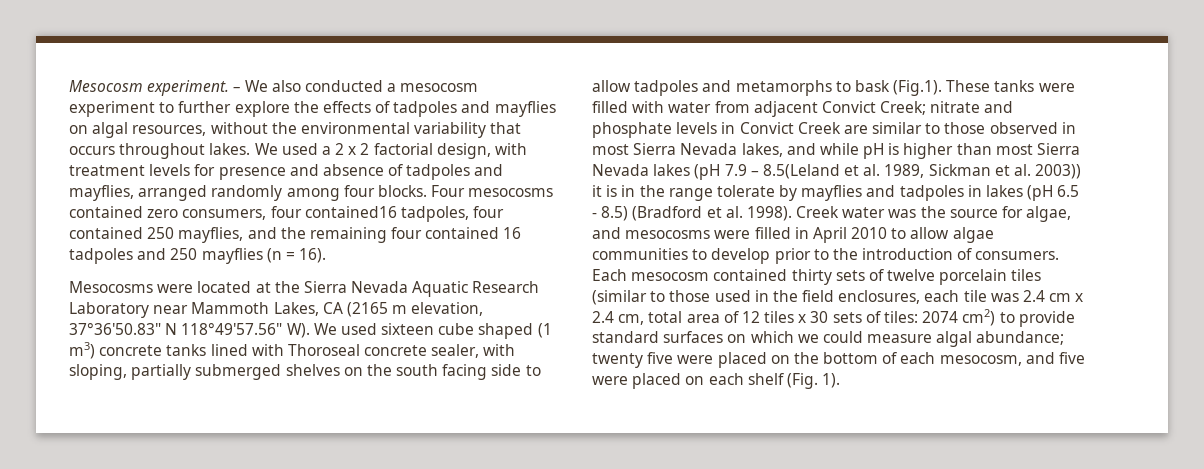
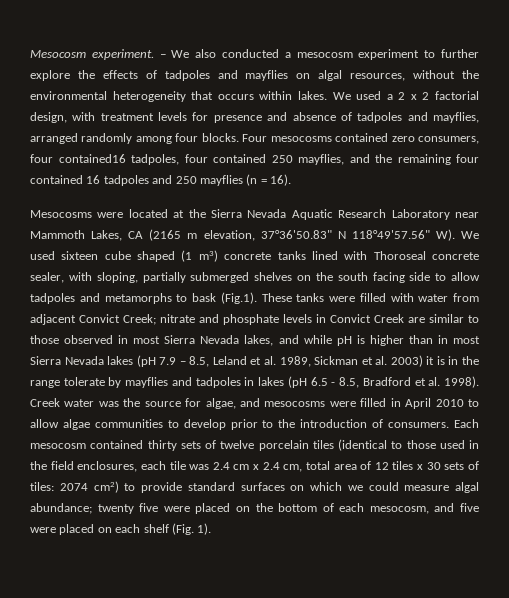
- – We also conducted a mesocosm experiment to further explore the effects of tadpoles and mayflies on algal resources, without the environmental variability that occurs throughout lakes.
+ – We also conducted a mesocosm experiment to further explore the effects of tadpoles and mayflies on algal resources, without the environmental heterogeneity that occurs within lakes.
- nitrate and phosphate levels in Convict Creek are similar to those observed in most Sierra Nevada lakes, and while pH is higher than most Sierra Nevada lakes (pH 7.9 – 8.5(Leland et al. 1989, Sickman et al. 2003)) it is in the range tolerate by mayflies and tadpoles in lakes (pH 6.5 - 8.5) (Bradford et al. 1998).
+ nitrate and phosphate levels in Convict Creek are similar to those observed in most Sierra Nevada lakes, and while pH is higher than in most Sierra Nevada lakes (pH 7.9 – 8.5, Leland et al. 1989, Sickman et al. 2003) it is in the range tolerate by mayflies and tadpoles in lakes (pH 6.5 - 8.5, Bradford et al. 1998).
- Each mesocosm contained thirty sets of twelve porcelain tiles (similar to those used in the field enclosures, each tile was 2.4 cm x 2.4 cm, total area of 12 tiles x 30 sets of tiles:
+ Each mesocosm contained thirty sets of twelve porcelain tiles (identical to those used in the field enclosures, each tile was 2.4 cm x 2.4 cm, total area of 12 tiles x 30 sets of tiles:

